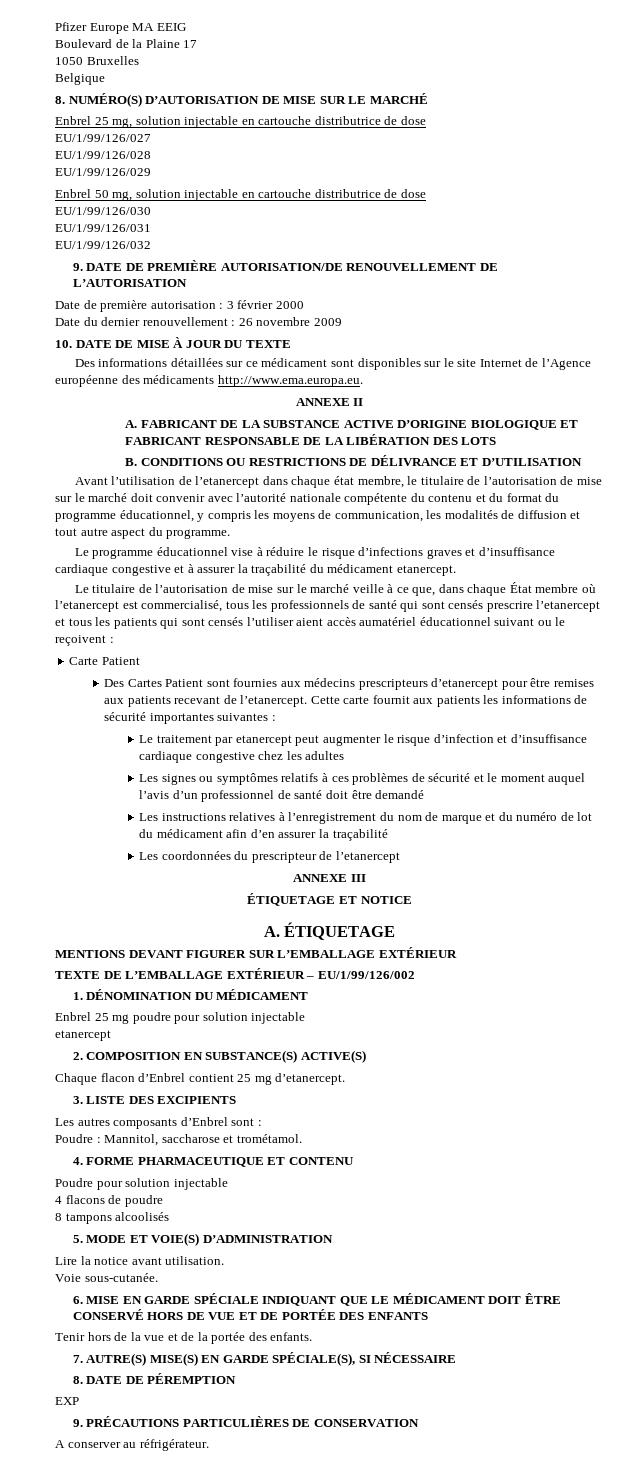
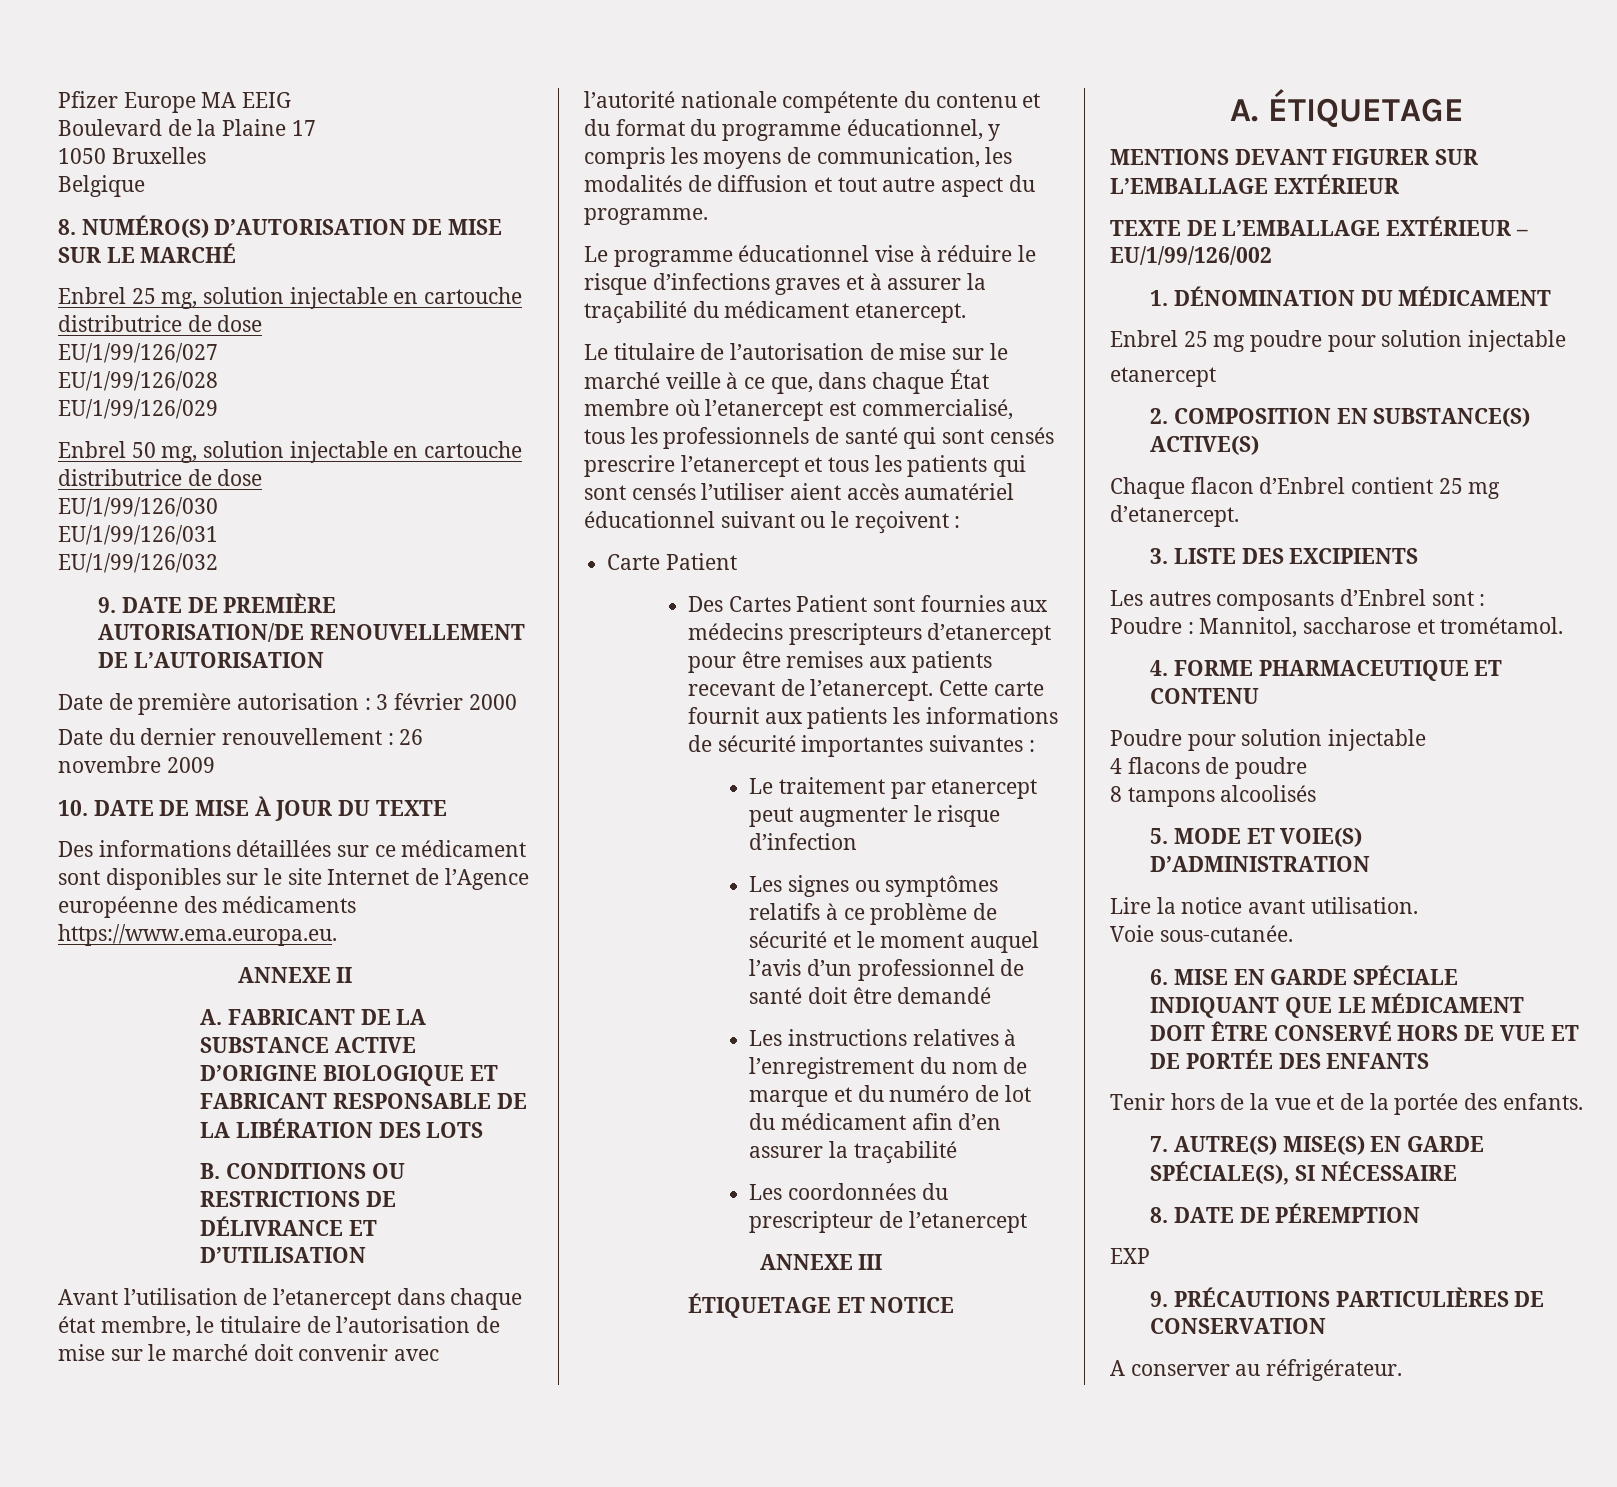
- Des informations détaillées sur ce médicament sont disponibles sur le site Internet de l’Agence européenne des médicaments http://www.ema.europa.eu.
+ Des informations détaillées sur ce médicament sont disponibles sur le site Internet de l’Agence européenne des médicaments https://www.ema.europa.eu.
- Le programme éducationnel vise à réduire le risque d’infections graves et d’insuffisance cardiaque congestive et à assurer la traçabilité du médicament etanercept.
+ Le programme éducationnel vise à réduire le risque d’infections graves et à assurer la traçabilité du médicament etanercept.
- Le traitement par etanercept peut augmenter le risque d’infection et d’insuffisance cardiaque congestive chez les adultes
+ Le traitement par etanercept peut augmenter le risque d’infection
- Les signes ou symptômes relatifs à ces problèmes de sécurité et le moment auquel l’avis d’un professionnel de santé doit être demandé
+ Les signes ou symptômes relatifs à ce problème de sécurité et le moment auquel l’avis d’un professionnel de santé doit être demandé

